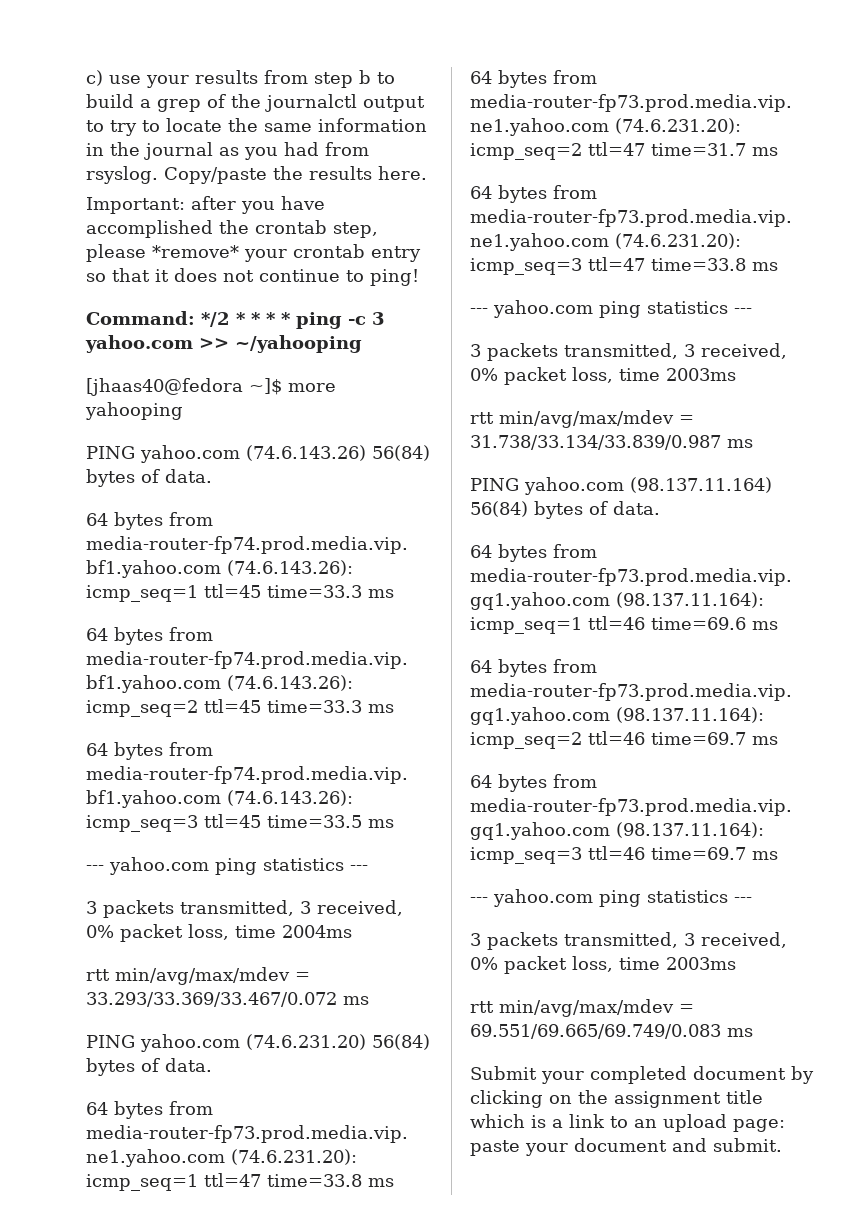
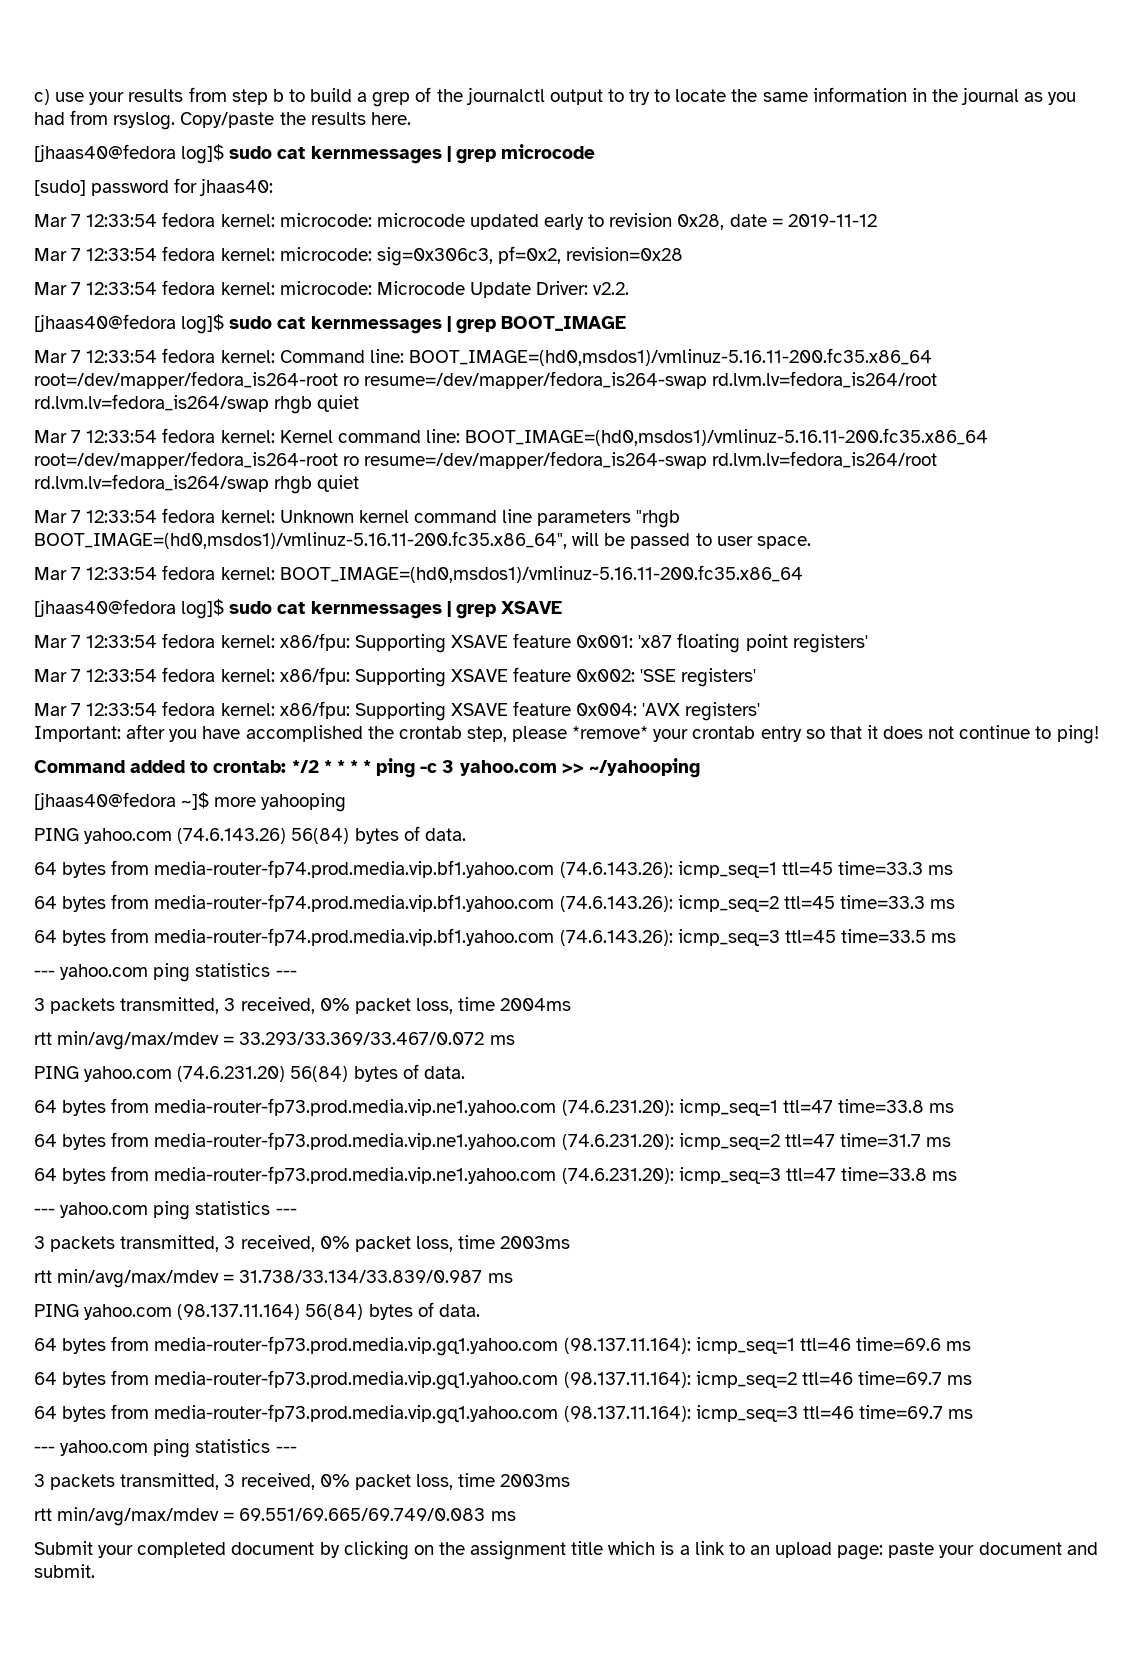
+ [jhaas40@fedora log]$ sudo cat kernmessages | grep microcode
+ [sudo] password for jhaas40:
+ Mar 7 12:33:54 fedora kernel: microcode: microcode updated early to revision 0x28, date = 2019-11-12
+ Mar 7 12:33:54 fedora kernel: microcode: sig=0x306c3, pf=0x2, revision=0x28
+ Mar 7 12:33:54 fedora kernel: microcode: Microcode Update Driver: v2.2.
+ [jhaas40@fedora log]$ sudo cat kernmessages | grep BOOT_IMAGE
+ Mar 7 12:33:54 fedora kernel: Command line: BOOT_IMAGE=(hd0,msdos1)/vmlinuz-5.16.11-200.fc35.x86_64 root=/dev/mapper/fedora_is264-root ro resume=/dev/mapper/fedora_is264-swap rd.lvm.lv=fedora_is264/root rd.lvm.lv=fedora_is264/swap rhgb quiet
+ Mar 7 12:33:54 fedora kernel: Kernel command line: BOOT_IMAGE=(hd0,msdos1)/vmlinuz-5.16.11-200.fc35.x86_64 root=/dev/mapper/fedora_is264-root ro resume=/dev/mapper/fedora_is264-swap rd.lvm.lv=fedora_is264/root rd.lvm.lv=fedora_is264/swap rhgb quiet
+ Mar 7 12:33:54 fedora kernel: Unknown kernel command line parameters "rhgb BOOT_IMAGE=(hd0,msdos1)/vmlinuz-5.16.11-200.fc35.x86_64", will be passed to user space.
+ Mar 7 12:33:54 fedora kernel: BOOT_IMAGE=(hd0,msdos1)/vmlinuz-5.16.11-200.fc35.x86_64
+ [jhaas40@fedora log]$ sudo cat kernmessages | grep XSAVE
+ Mar 7 12:33:54 fedora kernel: x86/fpu: Supporting XSAVE feature 0x001: 'x87 floating point registers'
+ Mar 7 12:33:54 fedora kernel: x86/fpu: Supporting XSAVE feature 0x002: 'SSE registers'
+ Mar 7 12:33:54 fedora kernel: x86/fpu: Supporting XSAVE feature 0x004: 'AVX registers'
- Command: */2 * * * * ping -c 3 yahoo.com >> ~/yahooping
+ Command added to crontab: */2 * * * * ping -c 3 yahoo.com >> ~/yahooping

